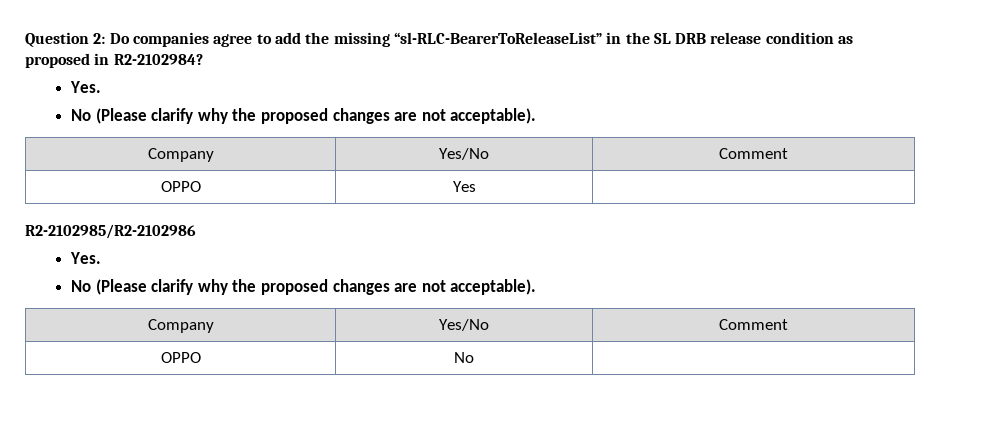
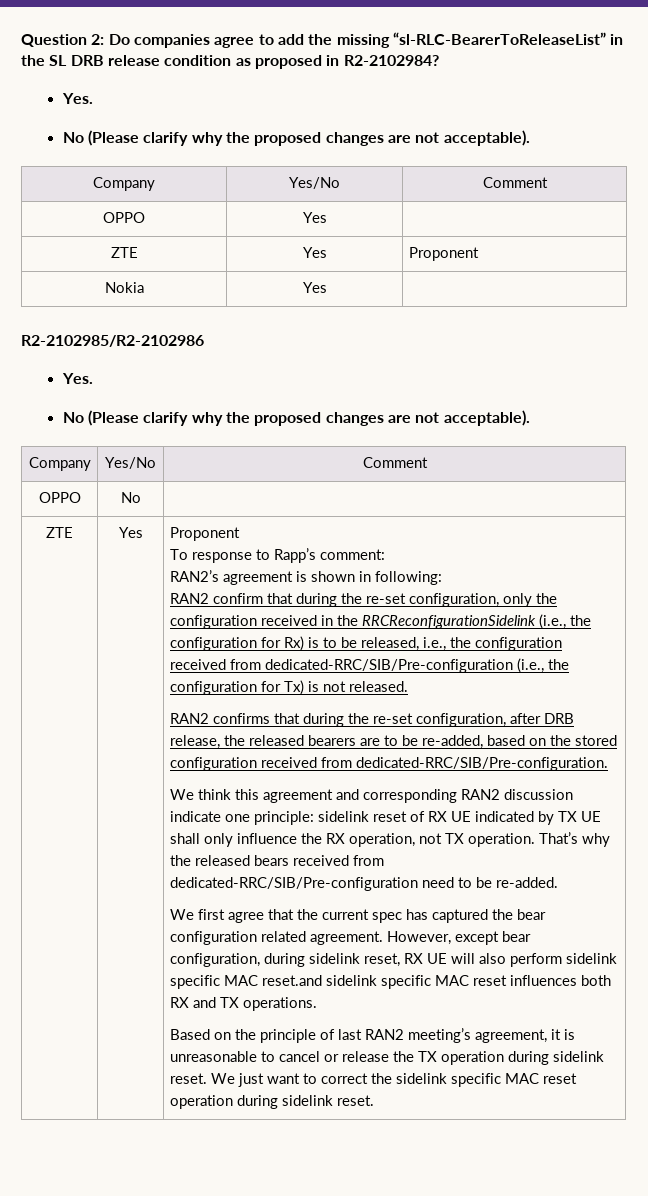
  OPPO | Yes |
+ ZTE | Yes | Proponent
+ Nokia | Yes |
  OPPO | No |
+ ZTE | Yes | Proponent
+ To response to Rapp’s comment:
+ RAN2’s agreement is shown in following:
+ RAN2 confirm that during the re-set configuration, only the configuration received in the RRCReconfigurationSidelink (i.e., the configuration for Rx) is to be released, i.e., the configuration received from dedicated-RRC/SIB/Pre-configuration (i.e., the configuration for Tx) is not released.
+ RAN2 confirms that during the re-set configuration, after DRB release, the released bearers are to be re-added, based on the stored configuration received from dedicated-RRC/SIB/Pre-configuration.
+ We think this agreement and corresponding RAN2 discussion indicate one principle: sidelink reset of RX UE indicated by TX UE shall only influence the RX operation, not TX operation. That’s why the released bears received from dedicated-RRC/SIB/Pre-configuration need to be re-added.
+ We first agree that the current spec has captured the bear configuration related agreement. However, except bear configuration, during sidelink reset, RX UE will also perform sidelink specific MAC reset.and sidelink specific MAC reset influences both RX and TX operations.
+ Based on the principle of last RAN2 meeting’s agreement, it is unreasonable to cancel or release the TX operation during sidelink reset. We just want to correct the sidelink specific MAC reset operation during sidelink reset.

